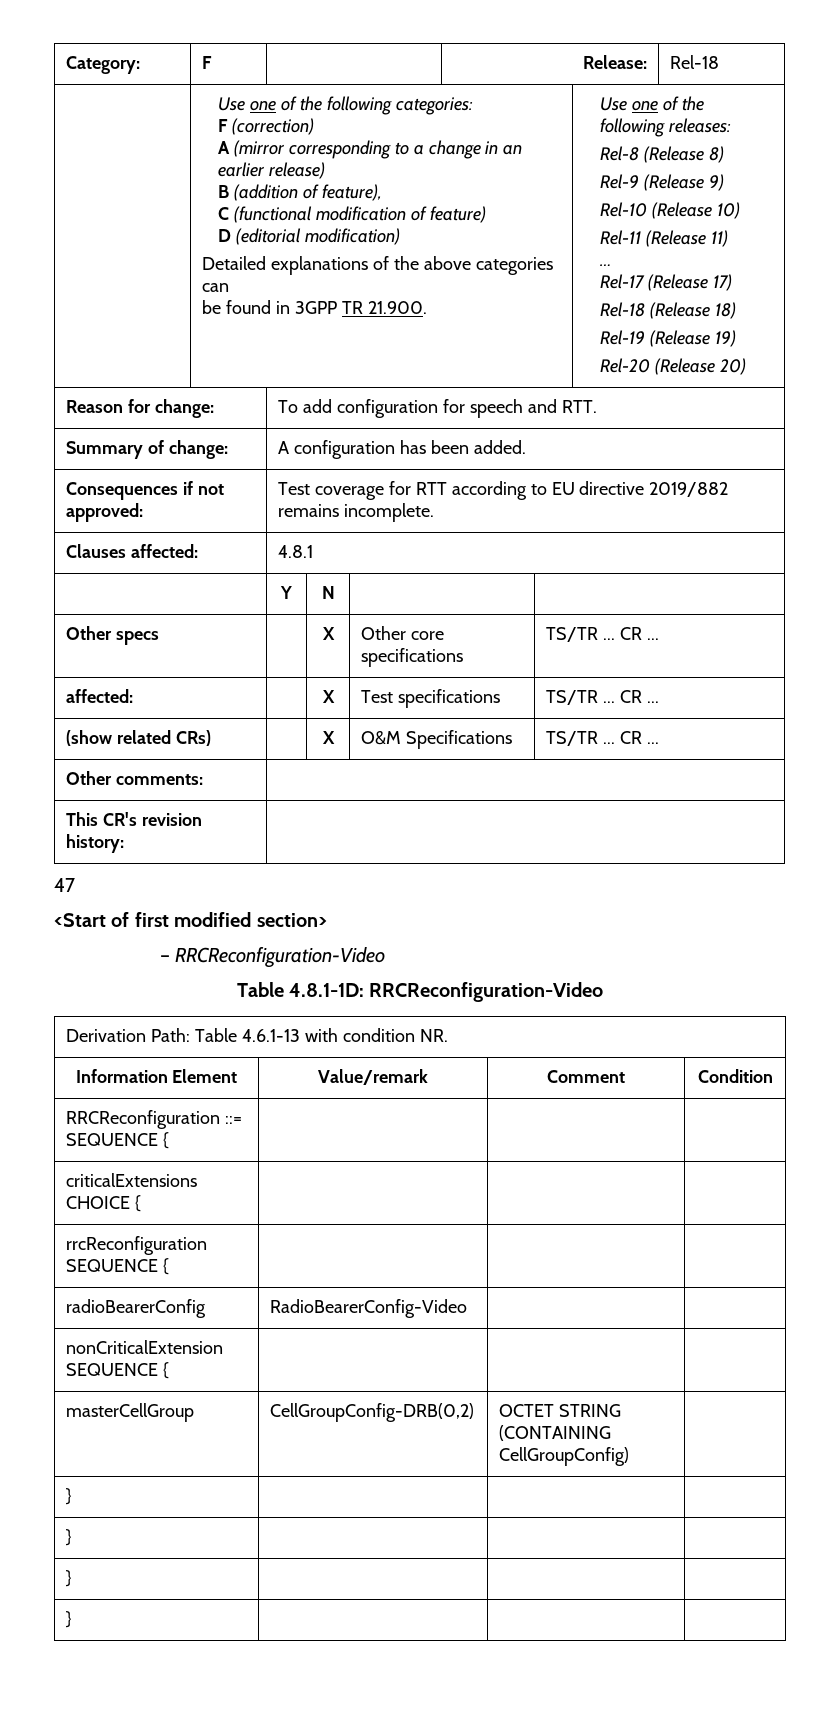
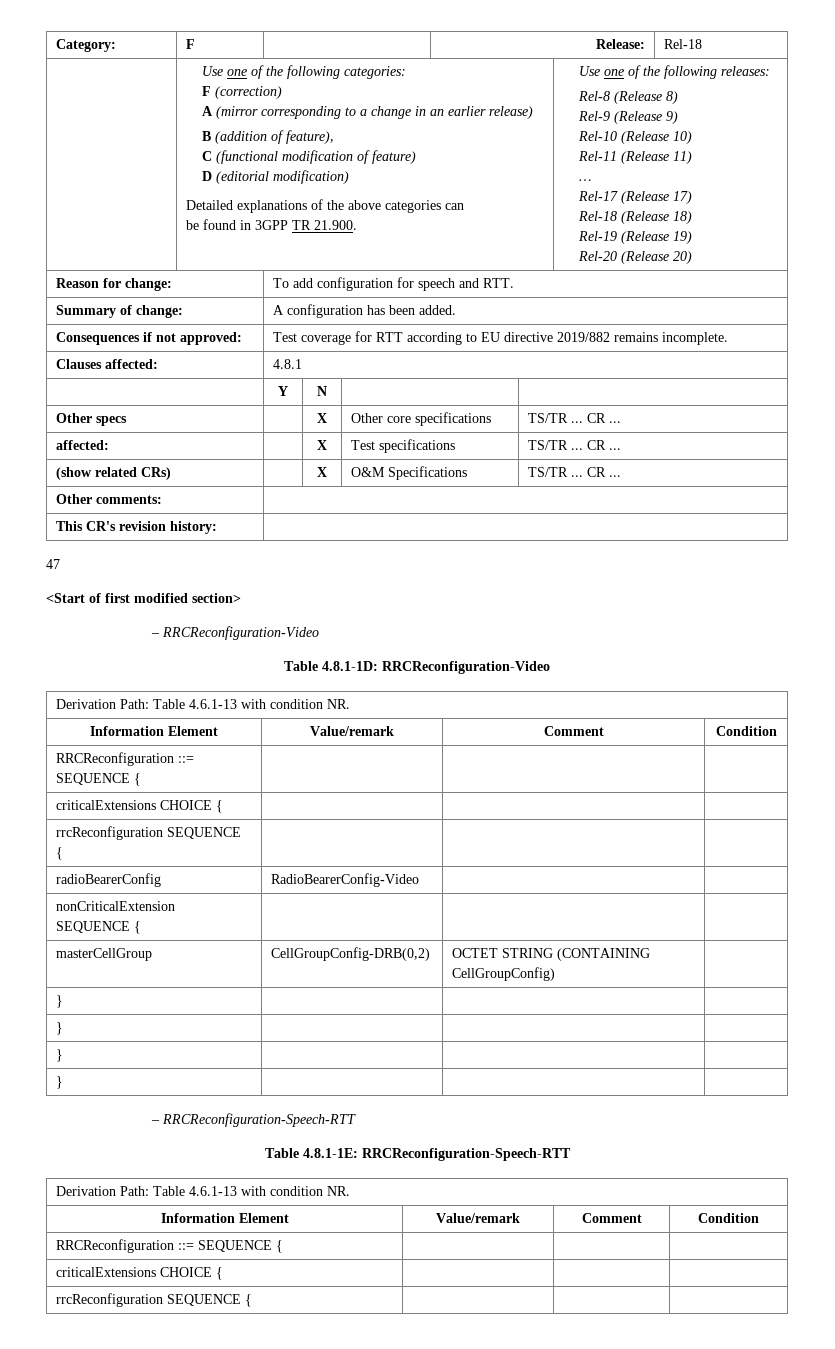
+ – RRCReconfiguration-Speech-RTT
+ Table 4.8.1-1E: RRCReconfiguration-Speech-RTT
+ Derivation Path: Table 4.6.1-13 with condition NR.
+ Information Element | Value/remark | Comment | Condition
+ RRCReconfiguration ::= SEQUENCE { | | |
+ criticalExtensions CHOICE { | | |
+ rrcReconfiguration SEQUENCE { | | |

